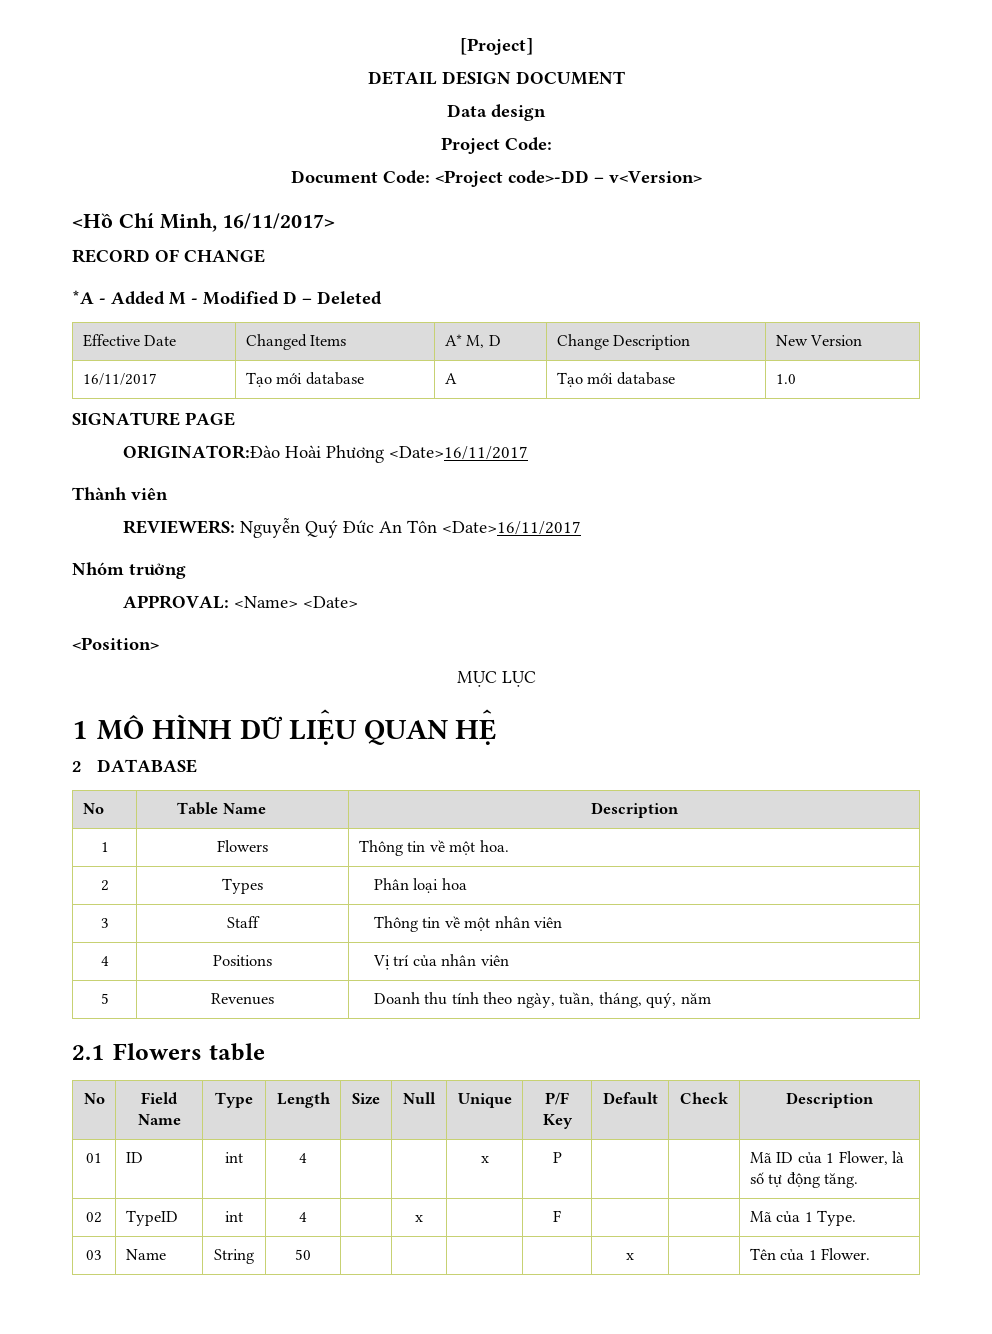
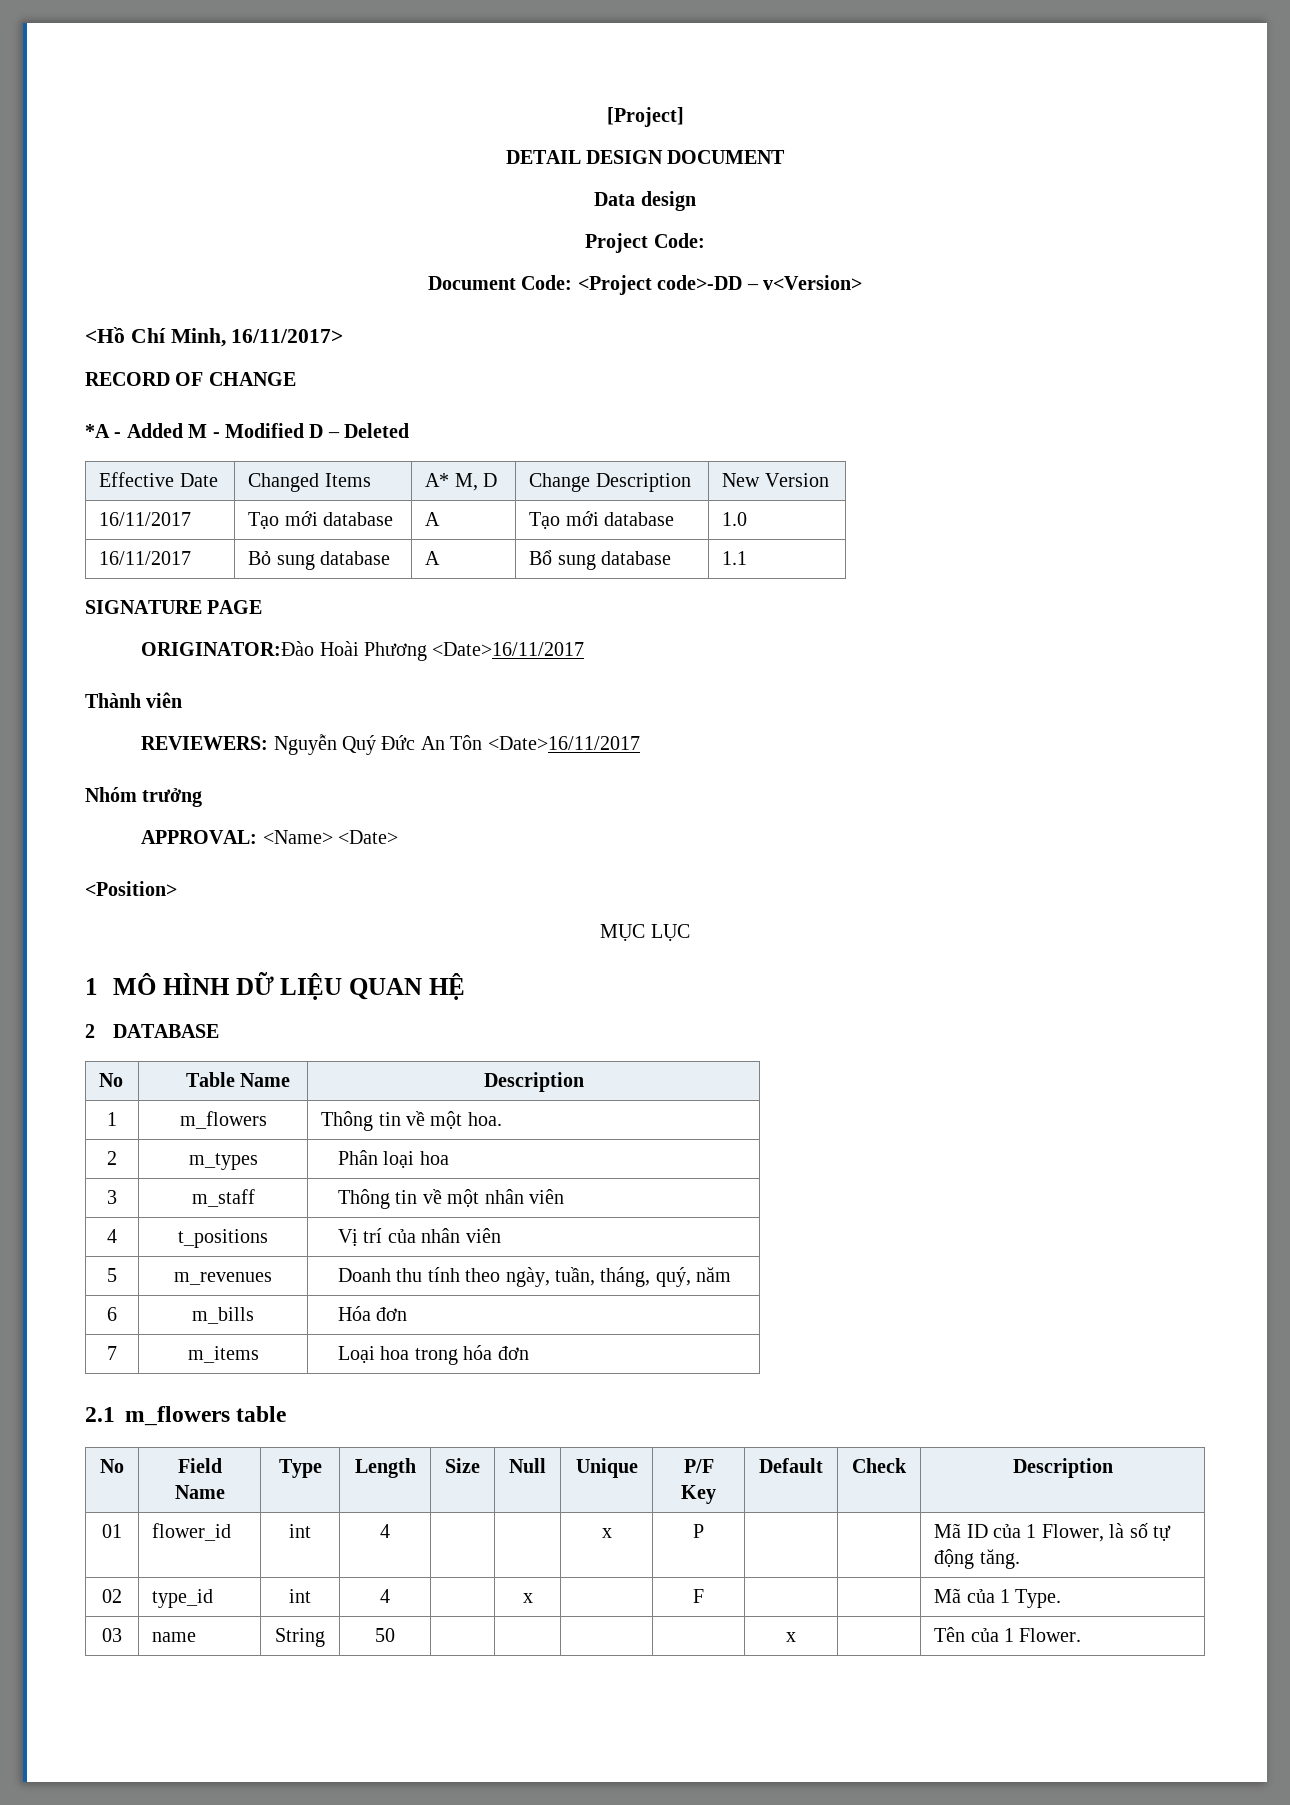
+ 16/11/2017 | Bỏ sung database | A | Bổ sung database | 1.1
- 1 | Flowers | Thông tin về một hoa.
+ 1 | m_flowers | Thông tin về một hoa.
- 2 | Types | Phân loại hoa
+ 2 | m_types | Phân loại hoa
- 3 | Staff | Thông tin về một nhân viên
+ 3 | m_staff | Thông tin về một nhân viên
- 4 | Positions | Vị trí của nhân viên
+ 4 | t_positions | Vị trí của nhân viên
- 5 | Revenues | Doanh thu tính theo ngày, tuần, tháng, quý, năm
+ 5 | m_revenues | Doanh thu tính theo ngày, tuần, tháng, quý, năm
+ 6 | m_bills | Hóa đơn
+ 7 | m_items | Loại hoa trong hóa đơn
- 2.1 Flowers table
+ 2.1 m_flowers table
- 01 | ID | int | 4 | | | x | P | | | Mã ID của 1 Flower, là số tự động tăng.
+ 01 | flower_id | int | 4 | | | x | P | | | Mã ID của 1 Flower, là số tự động tăng.
- 02 | TypeID | int | 4 | | x | | F | | | Mã của 1 Type.
+ 02 | type_id | int | 4 | | x | | F | | | Mã của 1 Type.
- 03 | Name | String | 50 | | | | | x | | Tên của 1 Flower.
+ 03 | name | String | 50 | | | | | x | | Tên của 1 Flower.

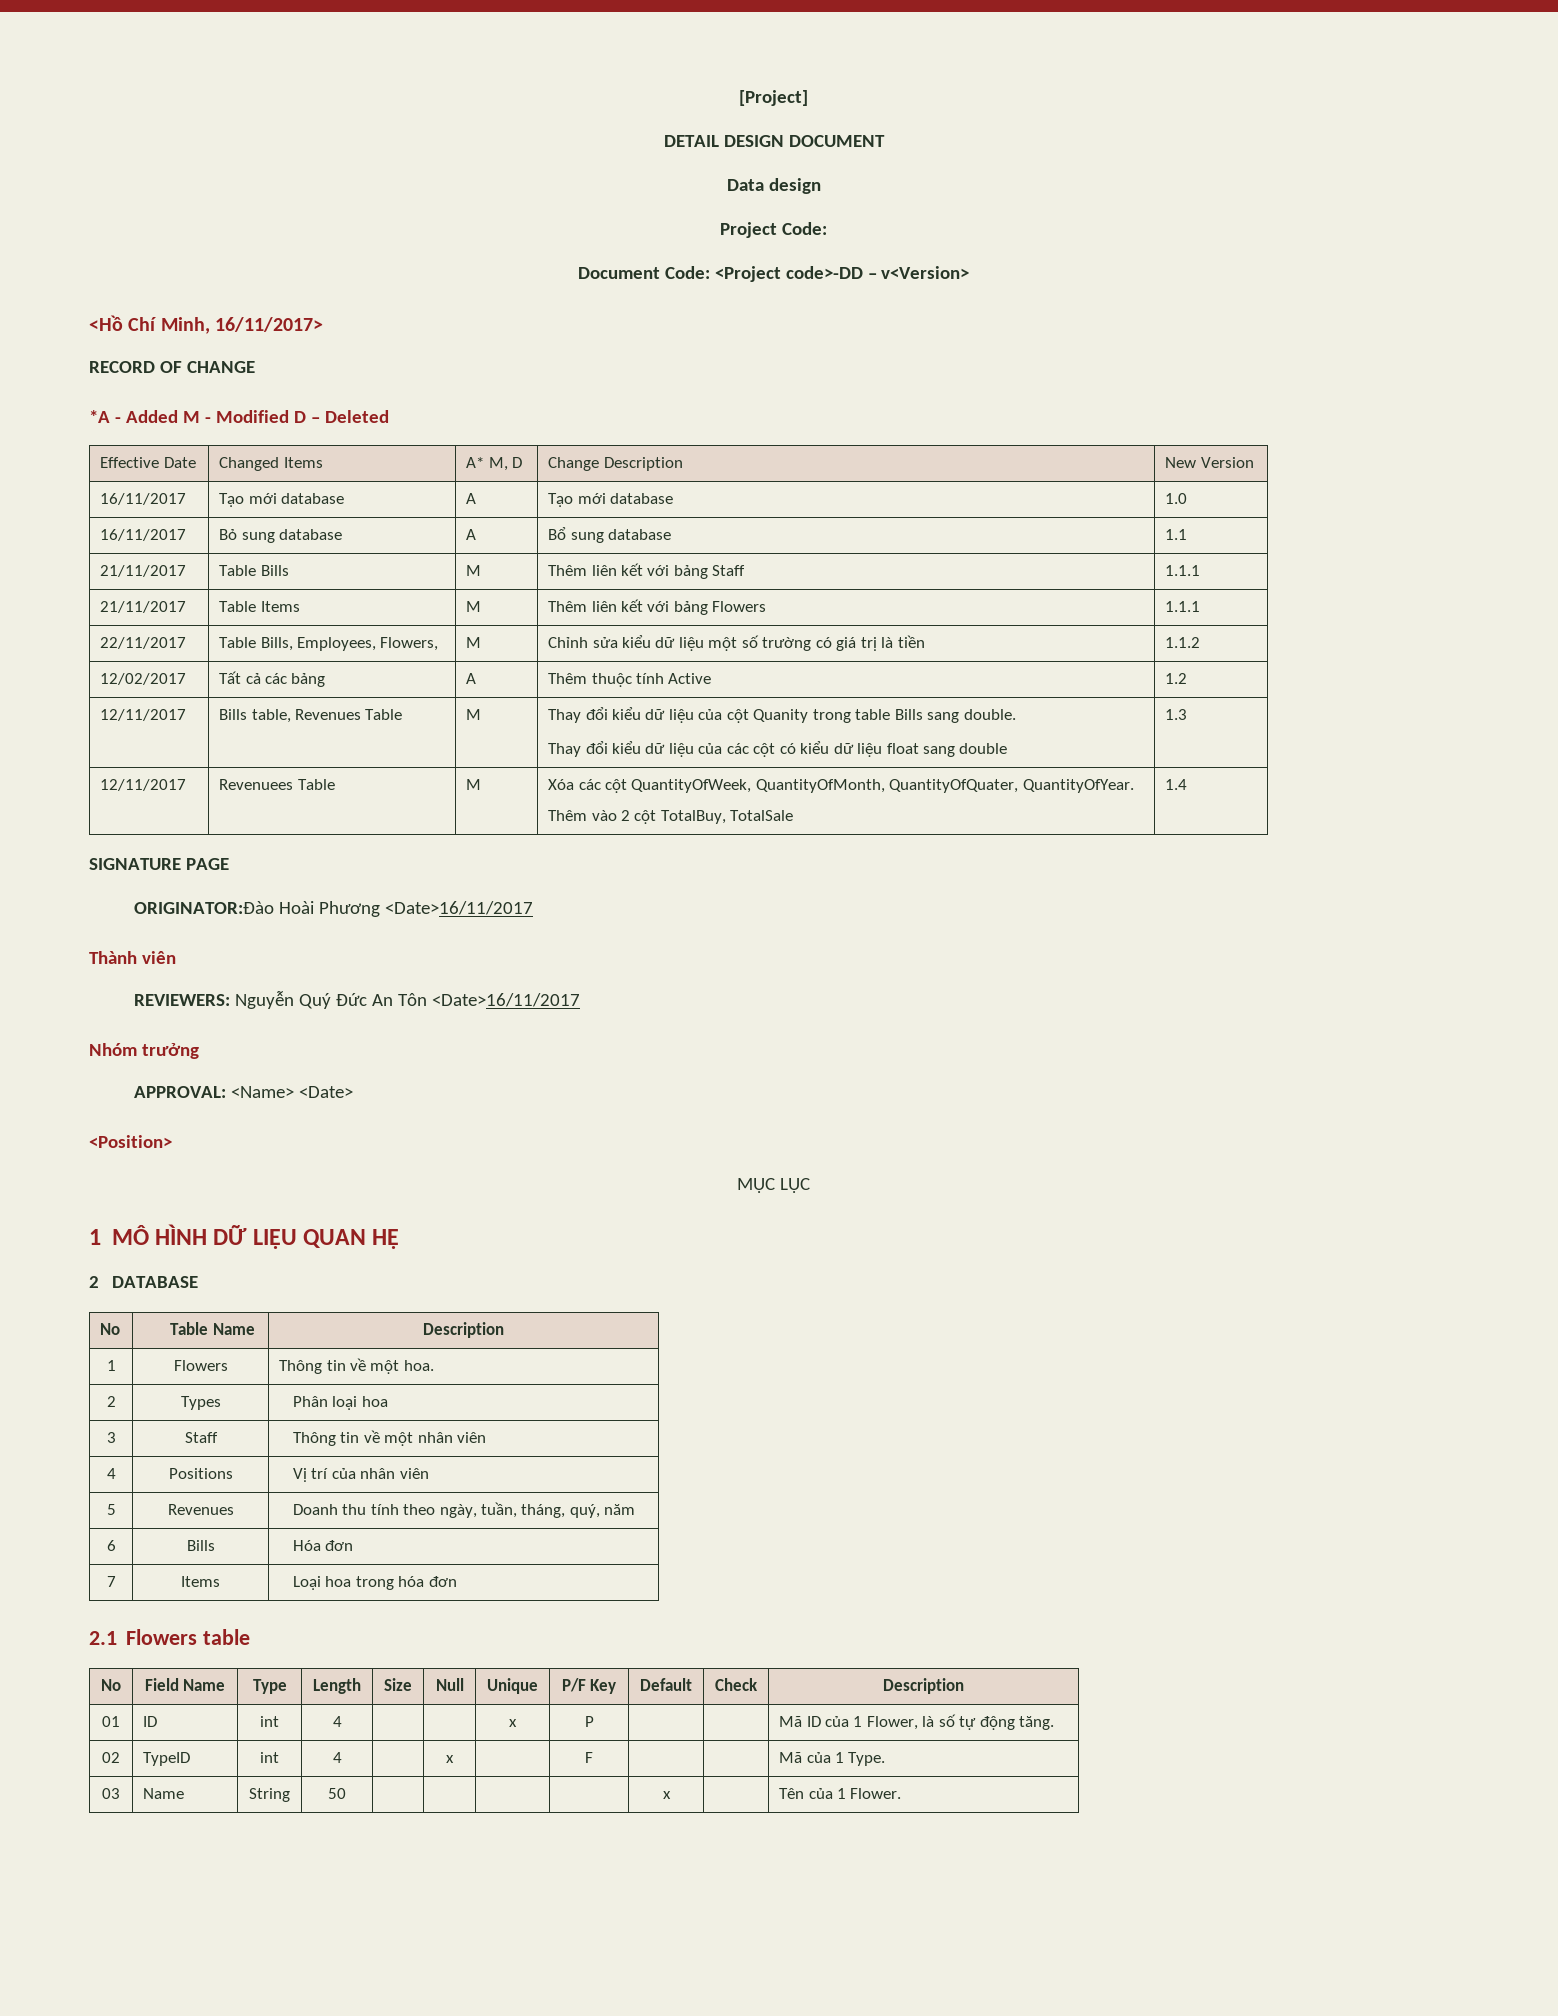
+ 21/11/2017 | Table Bills | M | Thêm liên kết với bảng Staff | 1.1.1
+ 21/11/2017 | Table Items | M | Thêm liên kết với bảng Flowers | 1.1.1
+ 22/11/2017 | Table Bills, Employees, Flowers, | M | Chỉnh sửa kiểu dữ liệu một số trường có giá trị là tiền | 1.1.2
+ 12/02/2017 | Tất cả các bảng | A | Thêm thuộc tính Active | 1.2
+ 12/11/2017 | Bills table, Revenues Table | M | Thay đổi kiểu dữ liệu của cột Quanity trong table Bills sang double.
+ Thay đổi kiểu dữ liệu của các cột có kiểu dữ liệu float sang double | 1.3
+ 12/11/2017 | Revenuees Table | M | Xóa các cột QuantityOfWeek, QuantityOfMonth, QuantityOfQuater, QuantityOfYear.
+ Thêm vào 2 cột TotalBuy, TotalSale | 1.4
- 1 | m_flowers | Thông tin về một hoa.
+ 1 | Flowers | Thông tin về một hoa.
- 2 | m_types | Phân loại hoa
+ 2 | Types | Phân loại hoa
- 3 | m_staff | Thông tin về một nhân viên
+ 3 | Staff | Thông tin về một nhân viên
- 4 | t_positions | Vị trí của nhân viên
+ 4 | Positions | Vị trí của nhân viên
- 5 | m_revenues | Doanh thu tính theo ngày, tuần, tháng, quý, năm
+ 5 | Revenues | Doanh thu tính theo ngày, tuần, tháng, quý, năm
- 6 | m_bills | Hóa đơn
+ 6 | Bills | Hóa đơn
- 7 | m_items | Loại hoa trong hóa đơn
+ 7 | Items | Loại hoa trong hóa đơn
- 2.1 m_flowers table
+ 2.1 Flowers table
- 01 | flower_id | int | 4 | | | x | P | | | Mã ID của 1 Flower, là số tự động tăng.
+ 01 | ID | int | 4 | | | x | P | | | Mã ID của 1 Flower, là số tự động tăng.
- 02 | type_id | int | 4 | | x | | F | | | Mã của 1 Type.
+ 02 | TypeID | int | 4 | | x | | F | | | Mã của 1 Type.
- 03 | name | String | 50 | | | | | x | | Tên của 1 Flower.
+ 03 | Name | String | 50 | | | | | x | | Tên của 1 Flower.

